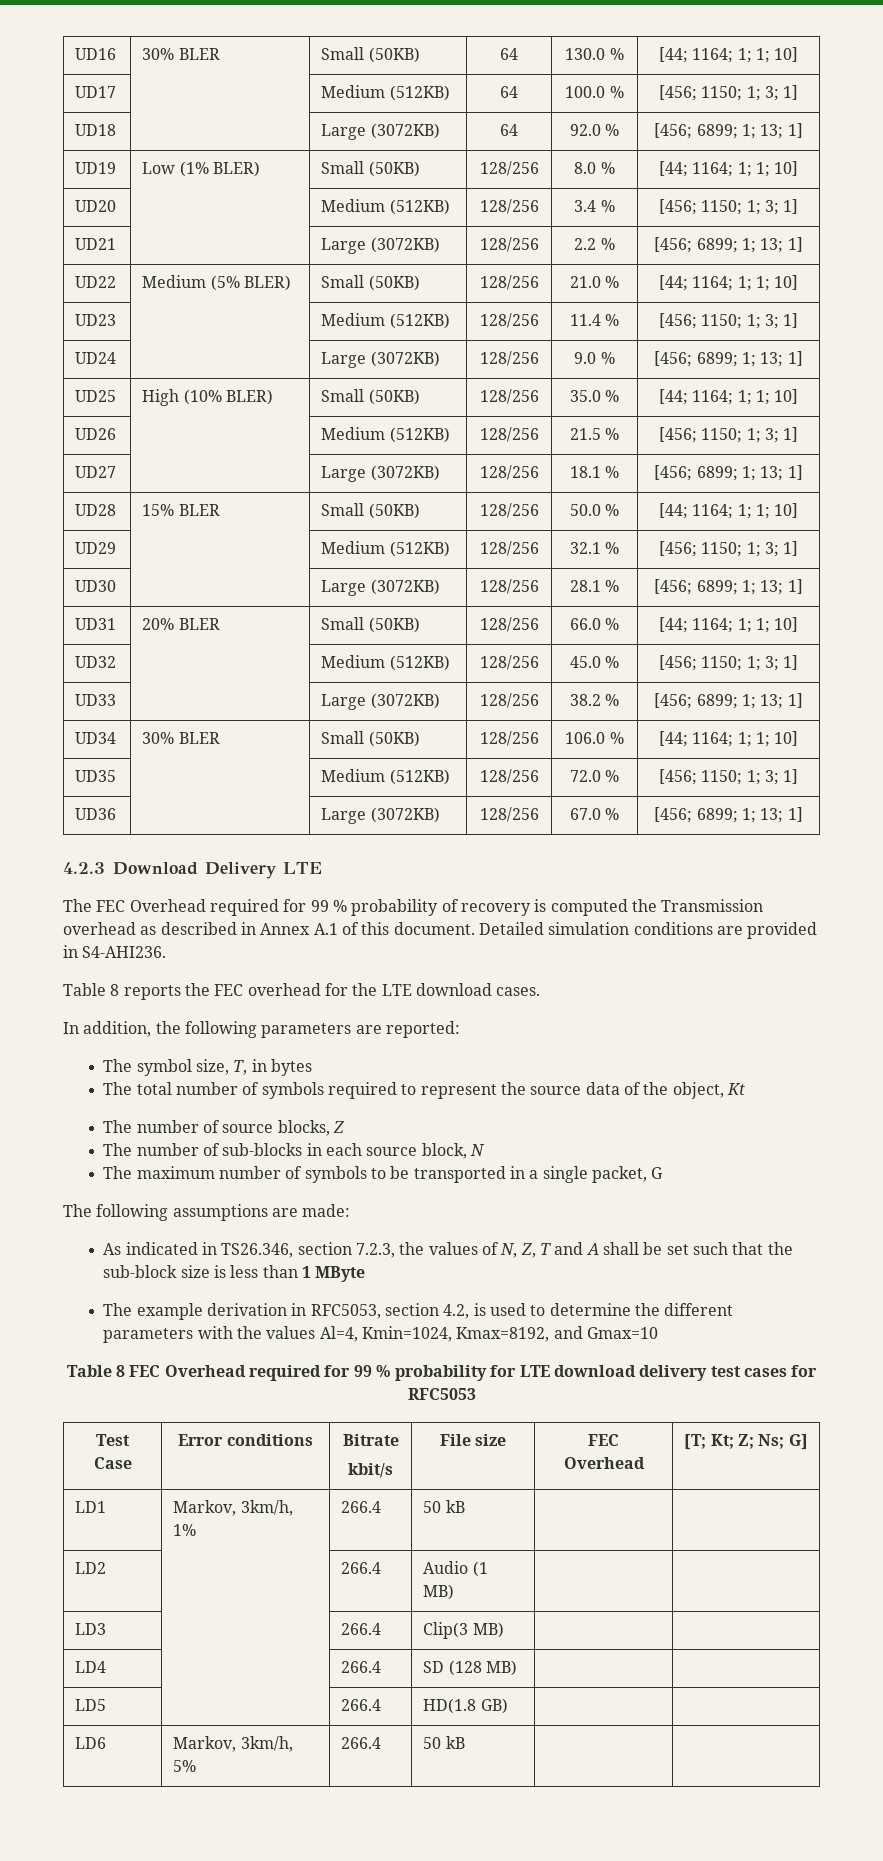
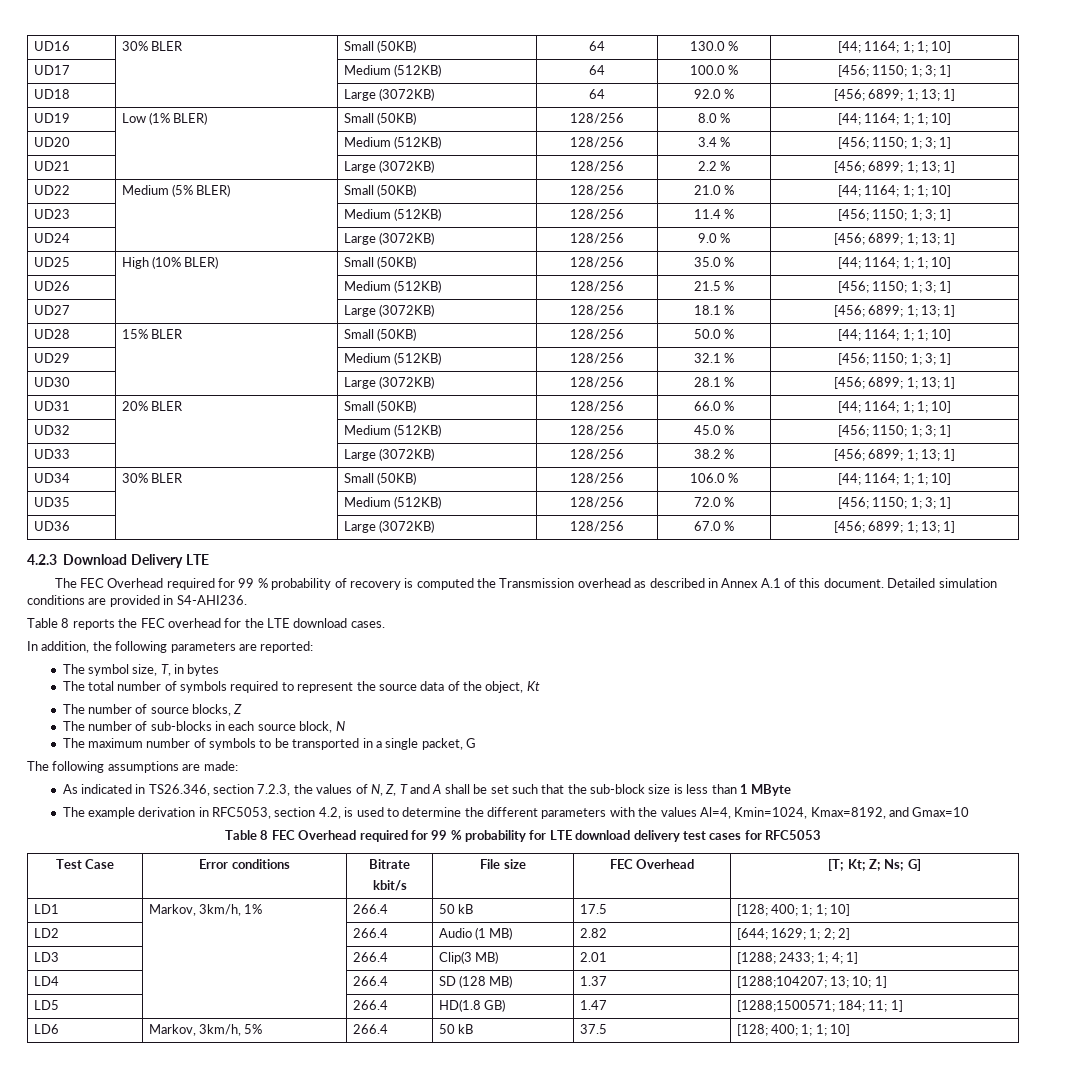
- LD1 | Markov, 3km/h, 1% | 266.4 | 50 kB | |
+ LD1 | Markov, 3km/h, 1% | 266.4 | 50 kB | 17.5 | [128; 400; 1; 1; 10]
- LD2 | | 266.4 | Audio (1 MB) | |
- LD3 | | 266.4 | Clip(3 MB) | |
+ LD2 | | 266.4 | Audio (1 MB) | 2.82 | [644; 1629; 1; 2; 2]
+ LD3 | | 266.4 | Clip(3 MB) | 2.01 | [1288; 2433; 1; 4; 1]
- LD4 | | 266.4 | SD (128 MB) | |
+ LD4 | | 266.4 | SD (128 MB) | 1.37 | [1288;104207; 13; 10; 1]
- LD5 | | 266.4 | HD(1.8 GB) | |
+ LD5 | | 266.4 | HD(1.8 GB) | 1.47 | [1288;1500571; 184; 11; 1]
- LD6 | Markov, 3km/h, 5% | 266.4 | 50 kB | |
+ LD6 | Markov, 3km/h, 5% | 266.4 | 50 kB | 37.5 | [128; 400; 1; 1; 10]

